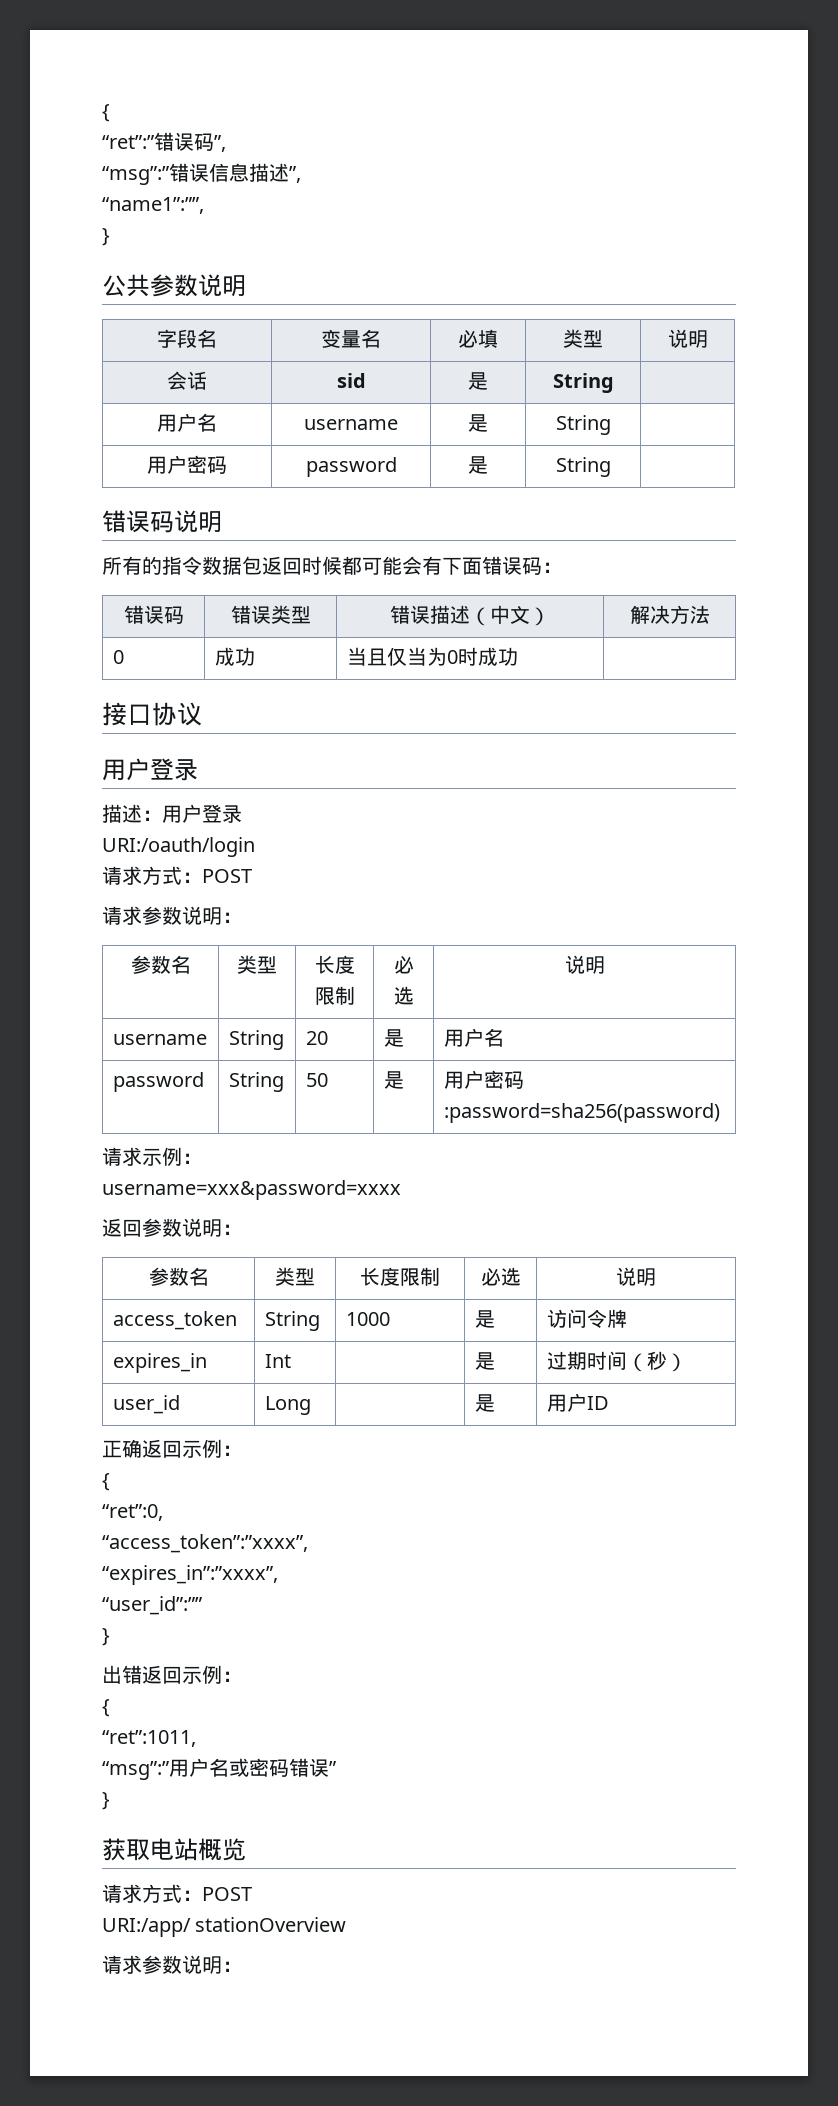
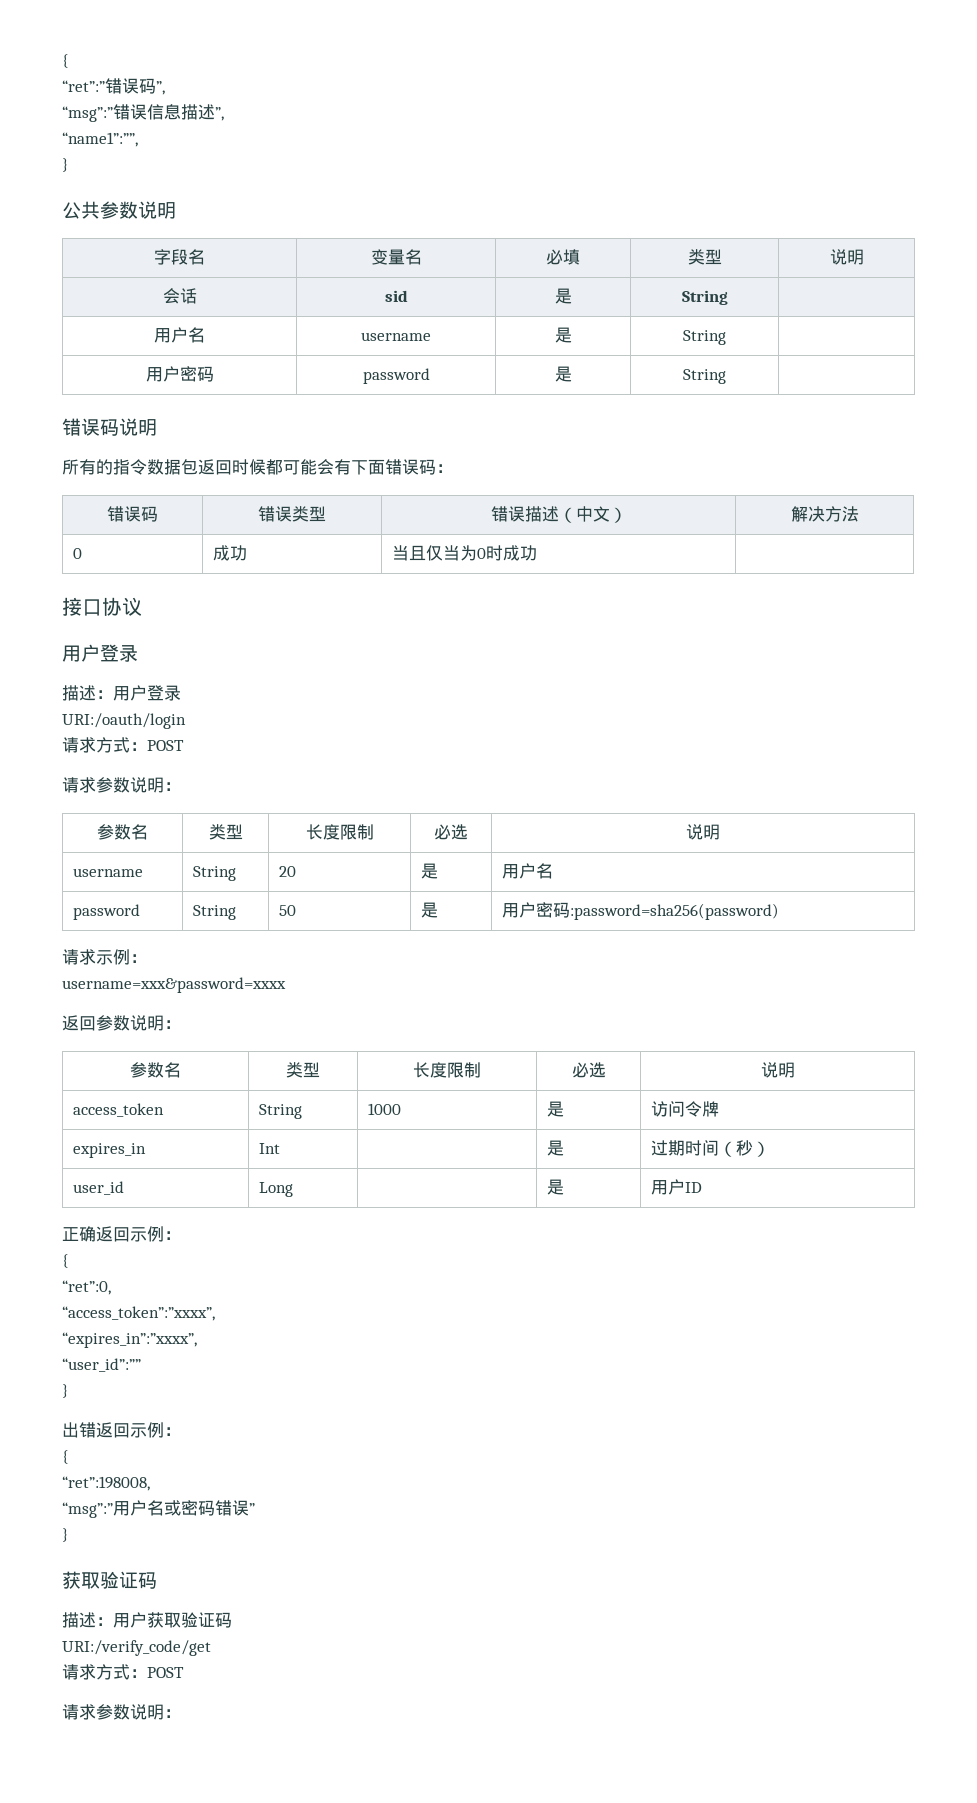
- “ret”:1011,
+ “ret”:198008,
  “msg”:”用户名或密码错误”
  }
- 获取电站概览
+ 获取验证码
+ 描述：用户获取验证码
+ URI:/verify_code/get
  请求方式：POST
- URI:/app/ stationOverview

